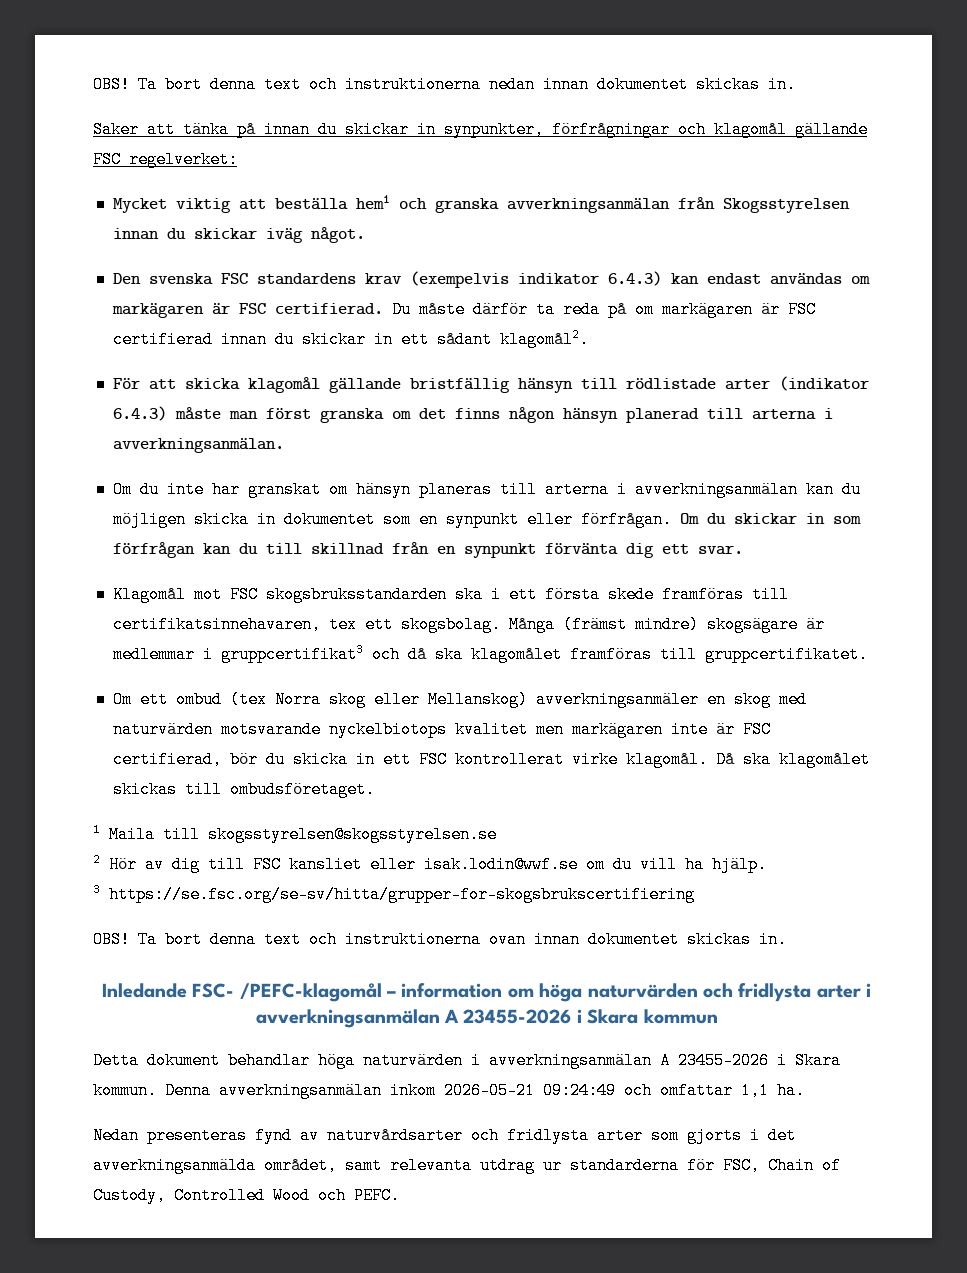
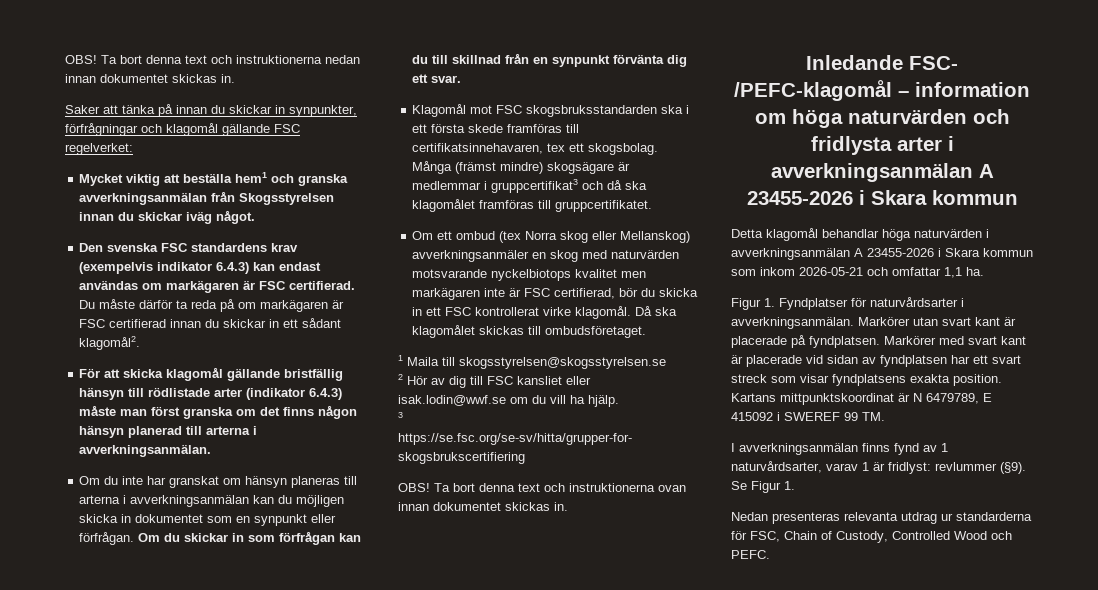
- Detta dokument behandlar höga naturvärden i avverkningsanmälan A 23455-2026 i Skara kommun. Denna avverkningsanmälan inkom 2026-05-21 09:24:49 och omfattar 1,1 ha.
+ Detta klagomål behandlar höga naturvärden i avverkningsanmälan A 23455-2026 i Skara kommun som inkom 2026-05-21 och omfattar 1,1 ha.
- Nedan presenteras fynd av naturvårdsarter och fridlysta arter som gjorts i det avverkningsanmälda området, samt relevanta utdrag ur standarderna för FSC, Chain of Custody, Controlled Wood och PEFC.
+ Figur 1. Fyndplatser för naturvårdsarter i avverkningsanmälan. Markörer utan svart kant är placerade på fyndplatsen. Markörer med svart kant är placerade vid sidan av fyndplatsen har ett svart streck som visar fyndplatsens exakta position. Kartans mittpunktskoordinat är N 6479789, E 415092 i SWEREF 99 TM.
+ I avverkningsanmälan finns fynd av 1 naturvårdsarter, varav 1 är fridlyst: revlummer (§9). Se Figur 1.
+ Nedan presenteras relevanta utdrag ur standarderna för FSC, Chain of Custody, Controlled Wood och PEFC.

